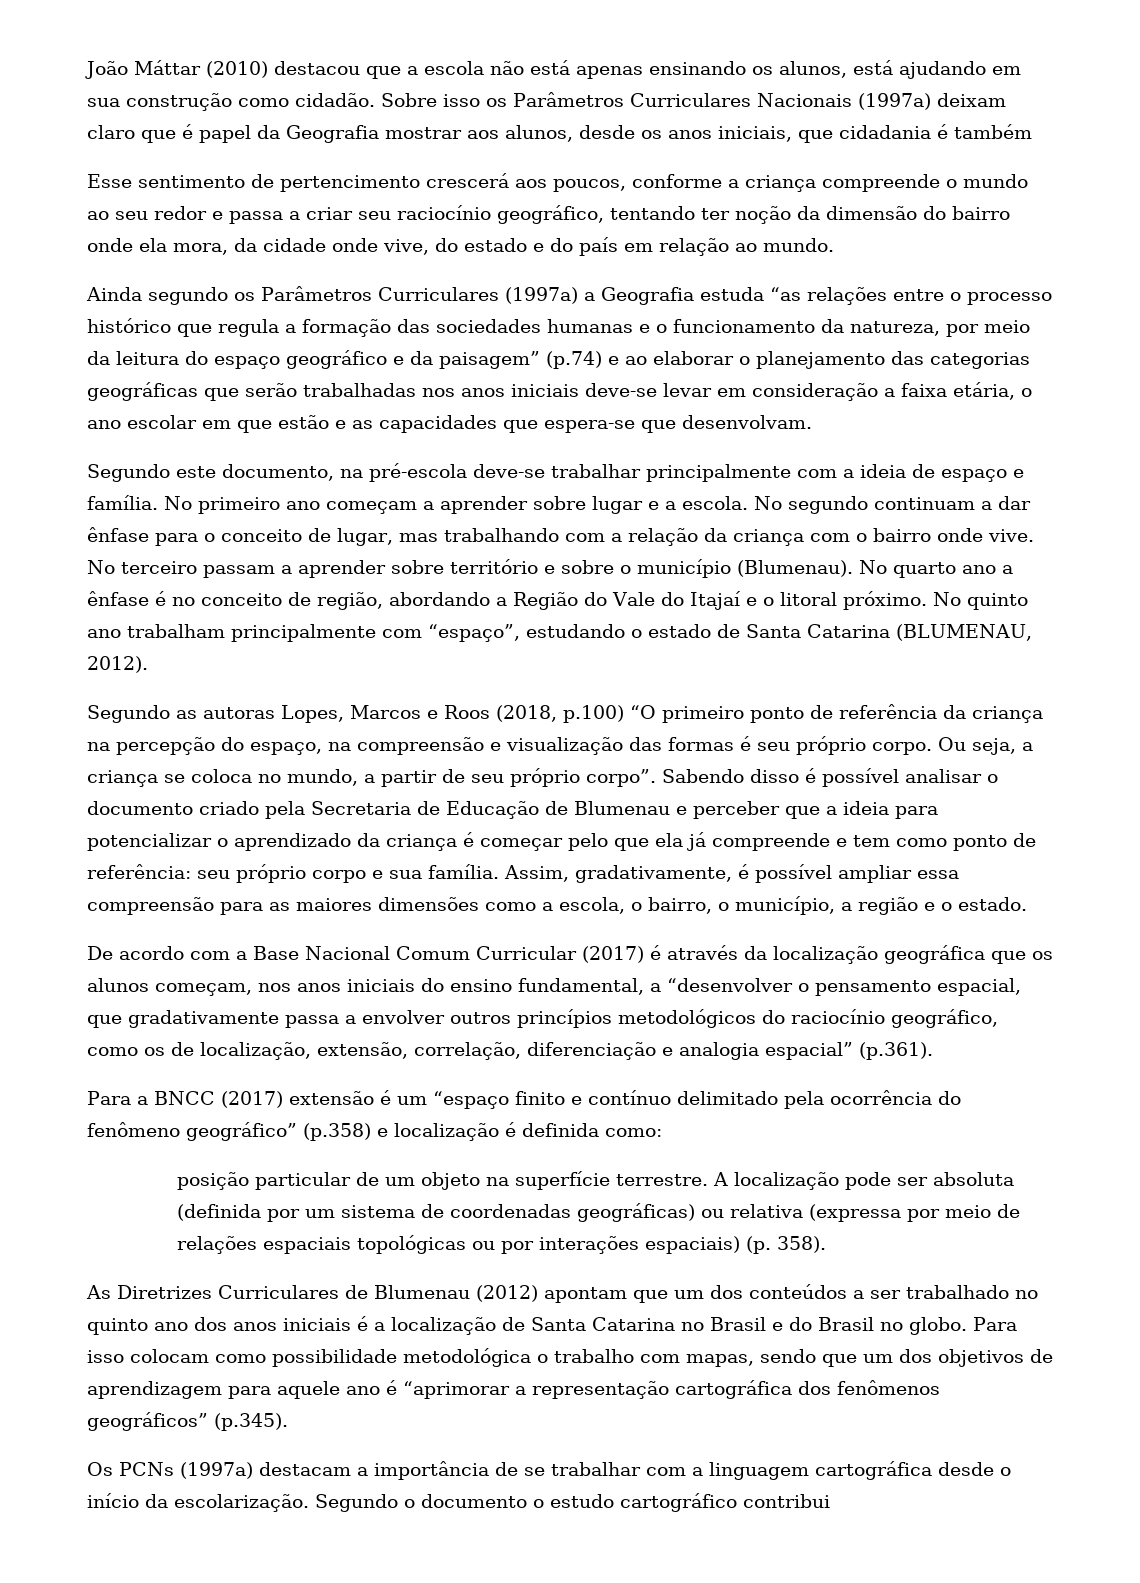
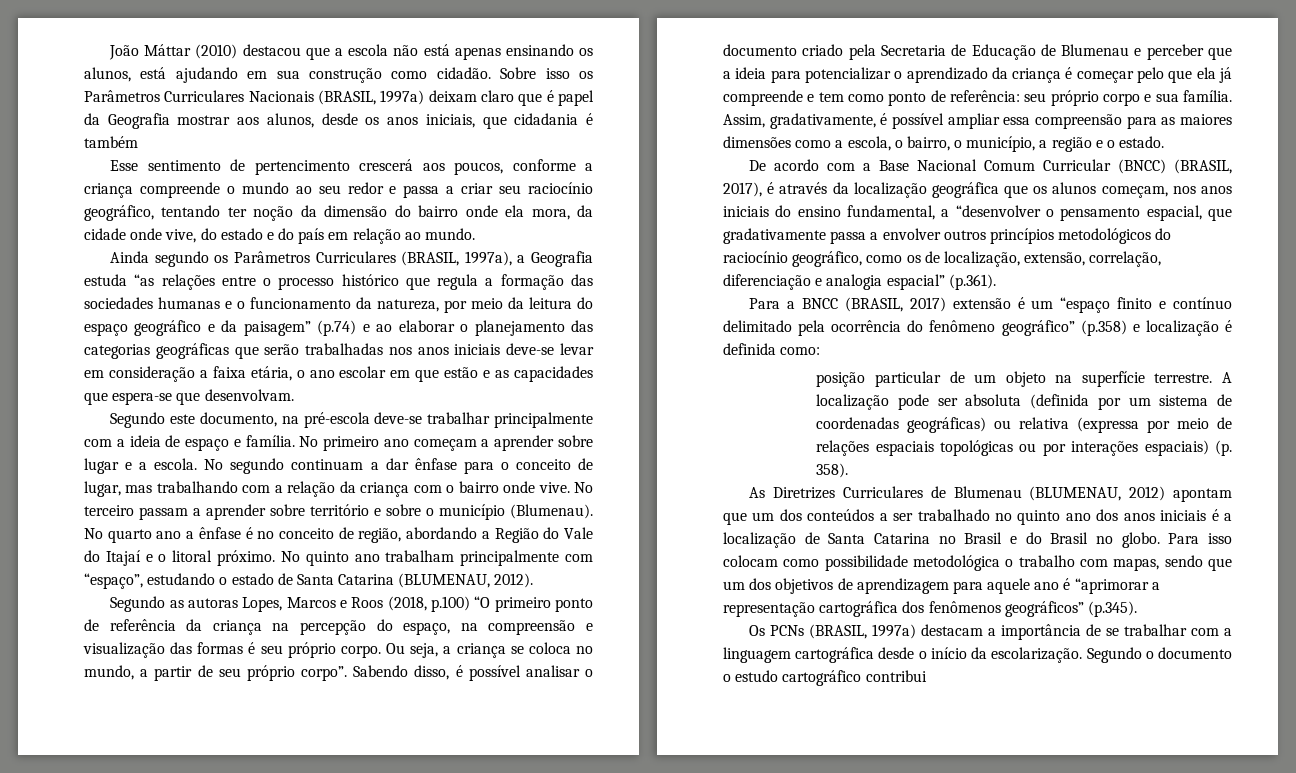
- Sobre isso os Parâmetros Curriculares Nacionais (1997a) deixam claro que é papel da Geografia mostrar aos alunos, desde os anos iniciais, que cidadania é também
+ Sobre isso os Parâmetros Curriculares Nacionais (BRASIL, 1997a) deixam claro que é papel da Geografia mostrar aos alunos, desde os anos iniciais, que cidadania é também
- Ainda segundo os Parâmetros Curriculares (1997a) a Geografia estuda “as relações entre o processo histórico que regula a formação das sociedades humanas e o funcionamento da natureza, por meio da leitura do espaço geográfico e da paisagem” (p.74) e ao elaborar o planejamento das categorias geográficas que serão trabalhadas nos anos iniciais deve-se levar em consideração a faixa etária, o ano escolar em que estão e as capacidades que espera-se que desenvolvam.
+ Ainda segundo os Parâmetros Curriculares (BRASIL, 1997a), a Geografia estuda “as relações entre o processo histórico que regula a formação das sociedades humanas e o funcionamento da natureza, por meio da leitura do espaço geográfico e da paisagem” (p.74) e ao elaborar o planejamento das categorias geográficas que serão trabalhadas nos anos iniciais deve-se levar em consideração a faixa etária, o ano escolar em que estão e as capacidades que espera-se que desenvolvam.
- Sabendo disso é possível analisar o documento criado pela Secretaria de Educação de Blumenau e perceber que a ideia para potencializar o aprendizado da criança é começar pelo que ela já compreende e tem como ponto de referência: seu próprio corpo e sua família.
+ Sabendo disso, é possível analisar o documento criado pela Secretaria de Educação de Blumenau e perceber que a ideia para potencializar o aprendizado da criança é começar pelo que ela já compreende e tem como ponto de referência: seu próprio corpo e sua família.
- De acordo com a Base Nacional Comum Curricular (2017) é através da localização geográfica que os alunos começam, nos anos iniciais do ensino fundamental, a “desenvolver o pensamento espacial, que gradativamente passa a envolver outros princípios metodológicos do raciocínio geográfico, como os de localização, extensão, correlação, diferenciação e analogia espacial” (p.361).
+ De acordo com a Base Nacional Comum Curricular (BNCC) (BRASIL, 2017), é através da localização geográfica que os alunos começam, nos anos iniciais do ensino fundamental, a “desenvolver o pensamento espacial, que gradativamente passa a envolver outros princípios metodológicos do raciocínio geográfico, como os de localização, extensão, correlação, diferenciação e analogia espacial” (p.361).
- Para a BNCC (2017) extensão é um “espaço finito e contínuo delimitado pela ocorrência do fenômeno geográfico” (p.358) e localização é definida como:
+ Para a BNCC (BRASIL, 2017) extensão é um “espaço finito e contínuo delimitado pela ocorrência do fenômeno geográfico” (p.358) e localização é definida como:
- As Diretrizes Curriculares de Blumenau (2012) apontam que um dos conteúdos a ser trabalhado no quinto ano dos anos iniciais é a localização de Santa Catarina no Brasil e do Brasil no globo.
+ As Diretrizes Curriculares de Blumenau (BLUMENAU, 2012) apontam que um dos conteúdos a ser trabalhado no quinto ano dos anos iniciais é a localização de Santa Catarina no Brasil e do Brasil no globo.
- Os PCNs (1997a) destacam a importância de se trabalhar com a linguagem cartográfica desde o início da escolarização.
+ Os PCNs (BRASIL, 1997a) destacam a importância de se trabalhar com a linguagem cartográfica desde o início da escolarização.

